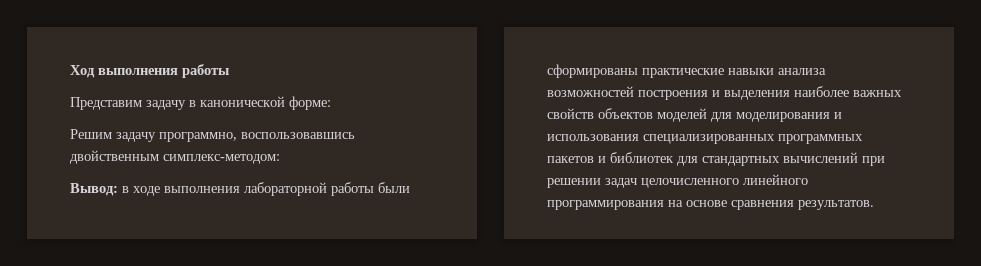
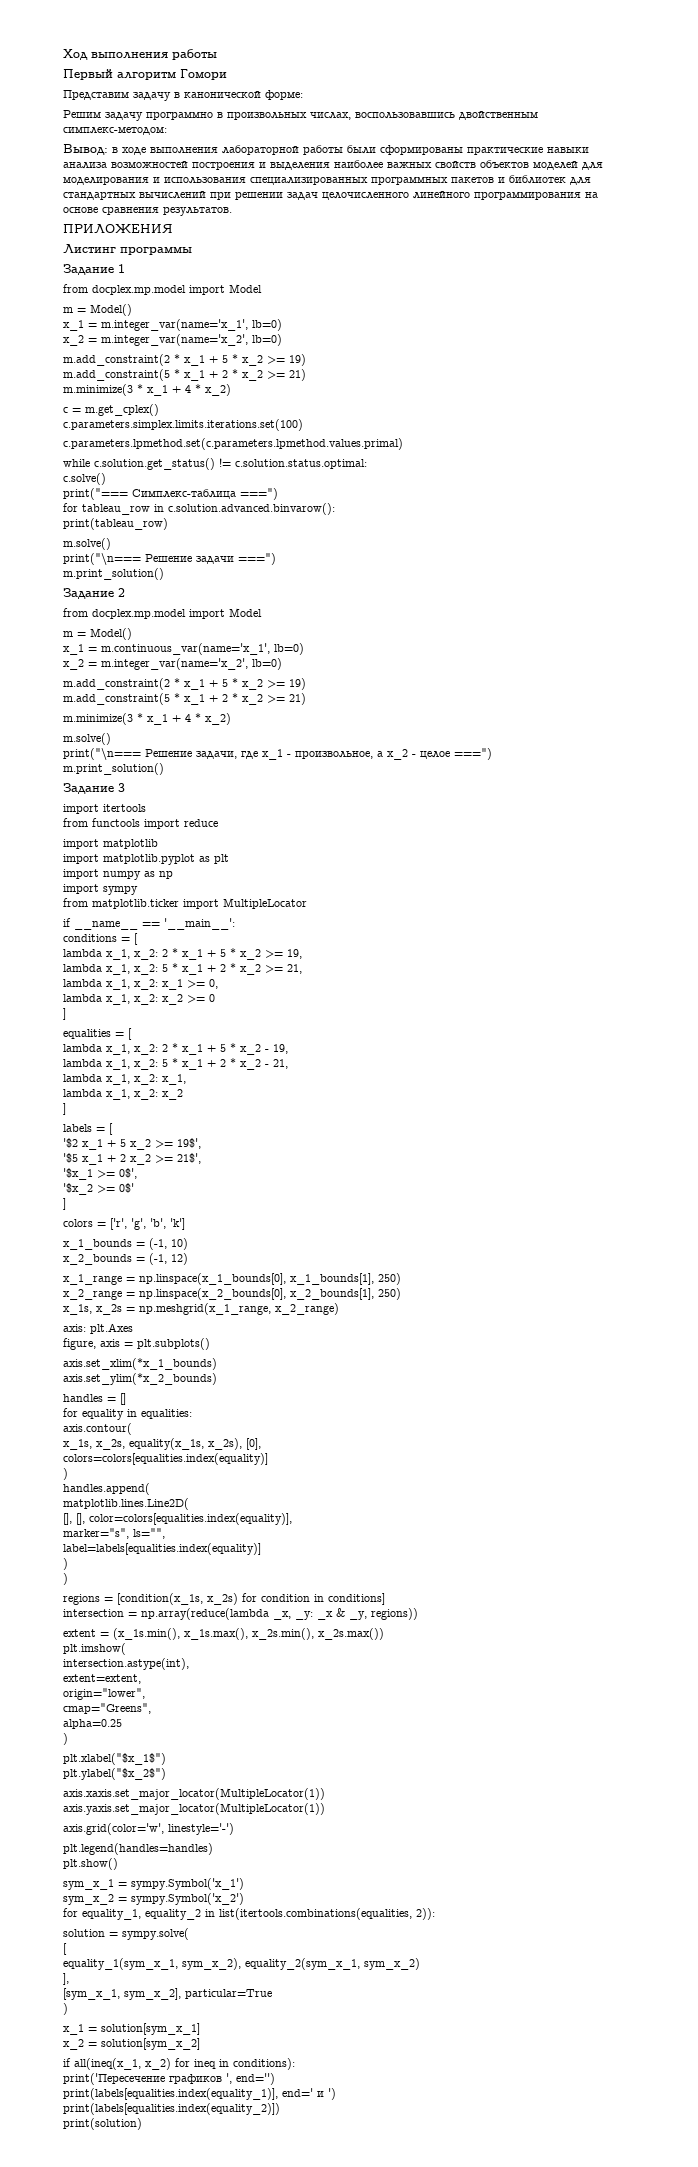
+ Первый алгоритм Гомори
- Решим задачу программно, воспользовавшись двойственным симплекс-методом:
+ Решим задачу программно в произвольных числах, воспользовавшись двойственным симплекс-методом:
+ ПРИЛОЖЕНИЯ
+ Листинг программы
+ Задание 1
+ from docplex.mp.model import Model
+ m = Model()
+ x_1 = m.integer_var(name='x_1', lb=0)
+ x_2 = m.integer_var(name='x_2', lb=0)
+ m.add_constraint(2 * x_1 + 5 * x_2 >= 19)
+ m.add_constraint(5 * x_1 + 2 * x_2 >= 21)
+ m.minimize(3 * x_1 + 4 * x_2)
+ c = m.get_cplex()
+ c.parameters.simplex.limits.iterations.set(100)
+ c.parameters.lpmethod.set(c.parameters.lpmethod.values.primal)
+ while c.solution.get_status() != c.solution.status.optimal:
+ c.solve()
+ print("=== Симплекс-таблица ===")
+ for tableau_row in c.solution.advanced.binvarow():
+ print(tableau_row)
+ m.solve()
+ print("\n=== Решение задачи ===")
+ m.print_solution()
+ Задание 2
+ from docplex.mp.model import Model
+ m = Model()
+ x_1 = m.continuous_var(name='x_1', lb=0)
+ x_2 = m.integer_var(name='x_2', lb=0)
+ m.add_constraint(2 * x_1 + 5 * x_2 >= 19)
+ m.add_constraint(5 * x_1 + 2 * x_2 >= 21)
+ m.minimize(3 * x_1 + 4 * x_2)
+ m.solve()
+ print("\n=== Решение задачи, где x_1 - произвольное, а x_2 - целое ===")
+ m.print_solution()
+ Задание 3
+ import itertools
+ from functools import reduce
+ import matplotlib
+ import matplotlib.pyplot as plt
+ import numpy as np
+ import sympy
+ from matplotlib.ticker import MultipleLocator
+ if __name__ == '__main__':
+ conditions = [
+ lambda x_1, x_2: 2 * x_1 + 5 * x_2 >= 19,
+ lambda x_1, x_2: 5 * x_1 + 2 * x_2 >= 21,
+ lambda x_1, x_2: x_1 >= 0,
+ lambda x_1, x_2: x_2 >= 0
+ ]
+ equalities = [
+ lambda x_1, x_2: 2 * x_1 + 5 * x_2 - 19,
+ lambda x_1, x_2: 5 * x_1 + 2 * x_2 - 21,
+ lambda x_1, x_2: x_1,
+ lambda x_1, x_2: x_2
+ ]
+ labels = [
+ '$2 x_1 + 5 x_2 >= 19$',
+ '$5 x_1 + 2 x_2 >= 21$',
+ '$x_1 >= 0$',
+ '$x_2 >= 0$'
+ ]
+ colors = ['r', 'g', 'b', 'k']
+ x_1_bounds = (-1, 10)
+ x_2_bounds = (-1, 12)
+ x_1_range = np.linspace(x_1_bounds[0], x_1_bounds[1], 250)
+ x_2_range = np.linspace(x_2_bounds[0], x_2_bounds[1], 250)
+ x_1s, x_2s = np.meshgrid(x_1_range, x_2_range)
+ axis: plt.Axes
+ figure, axis = plt.subplots()
+ axis.set_xlim(*x_1_bounds)
+ axis.set_ylim(*x_2_bounds)
+ handles = []
+ for equality in equalities:
+ axis.contour(
+ x_1s, x_2s, equality(x_1s, x_2s), [0],
+ colors=colors[equalities.index(equality)]
+ )
+ handles.append(
+ matplotlib.lines.Line2D(
+ [], [], color=colors[equalities.index(equality)],
+ marker="s", ls="",
+ label=labels[equalities.index(equality)]
+ )
+ )
+ regions = [condition(x_1s, x_2s) for condition in conditions]
+ intersection = np.array(reduce(lambda _x, _y: _x & _y, regions))
+ extent = (x_1s.min(), x_1s.max(), x_2s.min(), x_2s.max())
+ plt.imshow(
+ intersection.astype(int),
+ extent=extent,
+ origin="lower",
+ cmap="Greens",
+ alpha=0.25
+ )
+ plt.xlabel("$x_1$")
+ plt.ylabel("$x_2$")
+ axis.xaxis.set_major_locator(MultipleLocator(1))
+ axis.yaxis.set_major_locator(MultipleLocator(1))
+ axis.grid(color='w', linestyle='-')
+ plt.legend(handles=handles)
+ plt.show()
+ sym_x_1 = sympy.Symbol('x_1')
+ sym_x_2 = sympy.Symbol('x_2')
+ for equality_1, equality_2 in list(itertools.combinations(equalities, 2)):
+ solution = sympy.solve(
+ [
+ equality_1(sym_x_1, sym_x_2), equality_2(sym_x_1, sym_x_2)
+ ],
+ [sym_x_1, sym_x_2], particular=True
+ )
+ x_1 = solution[sym_x_1]
+ x_2 = solution[sym_x_2]
+ if all(ineq(x_1, x_2) for ineq in conditions):
+ print('Пересечение графиков ', end='')
+ print(labels[equalities.index(equality_1)], end=' и ')
+ print(labels[equalities.index(equality_2)])
+ print(solution)

